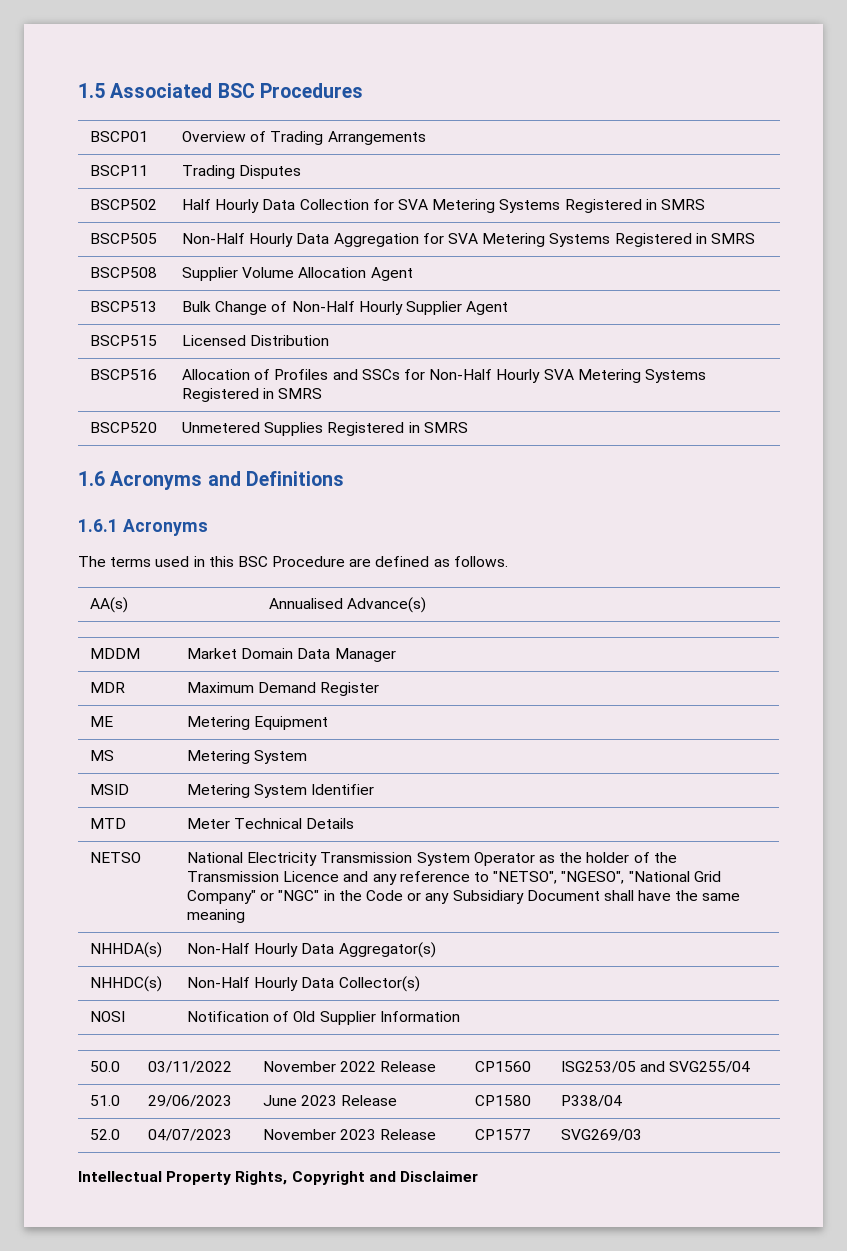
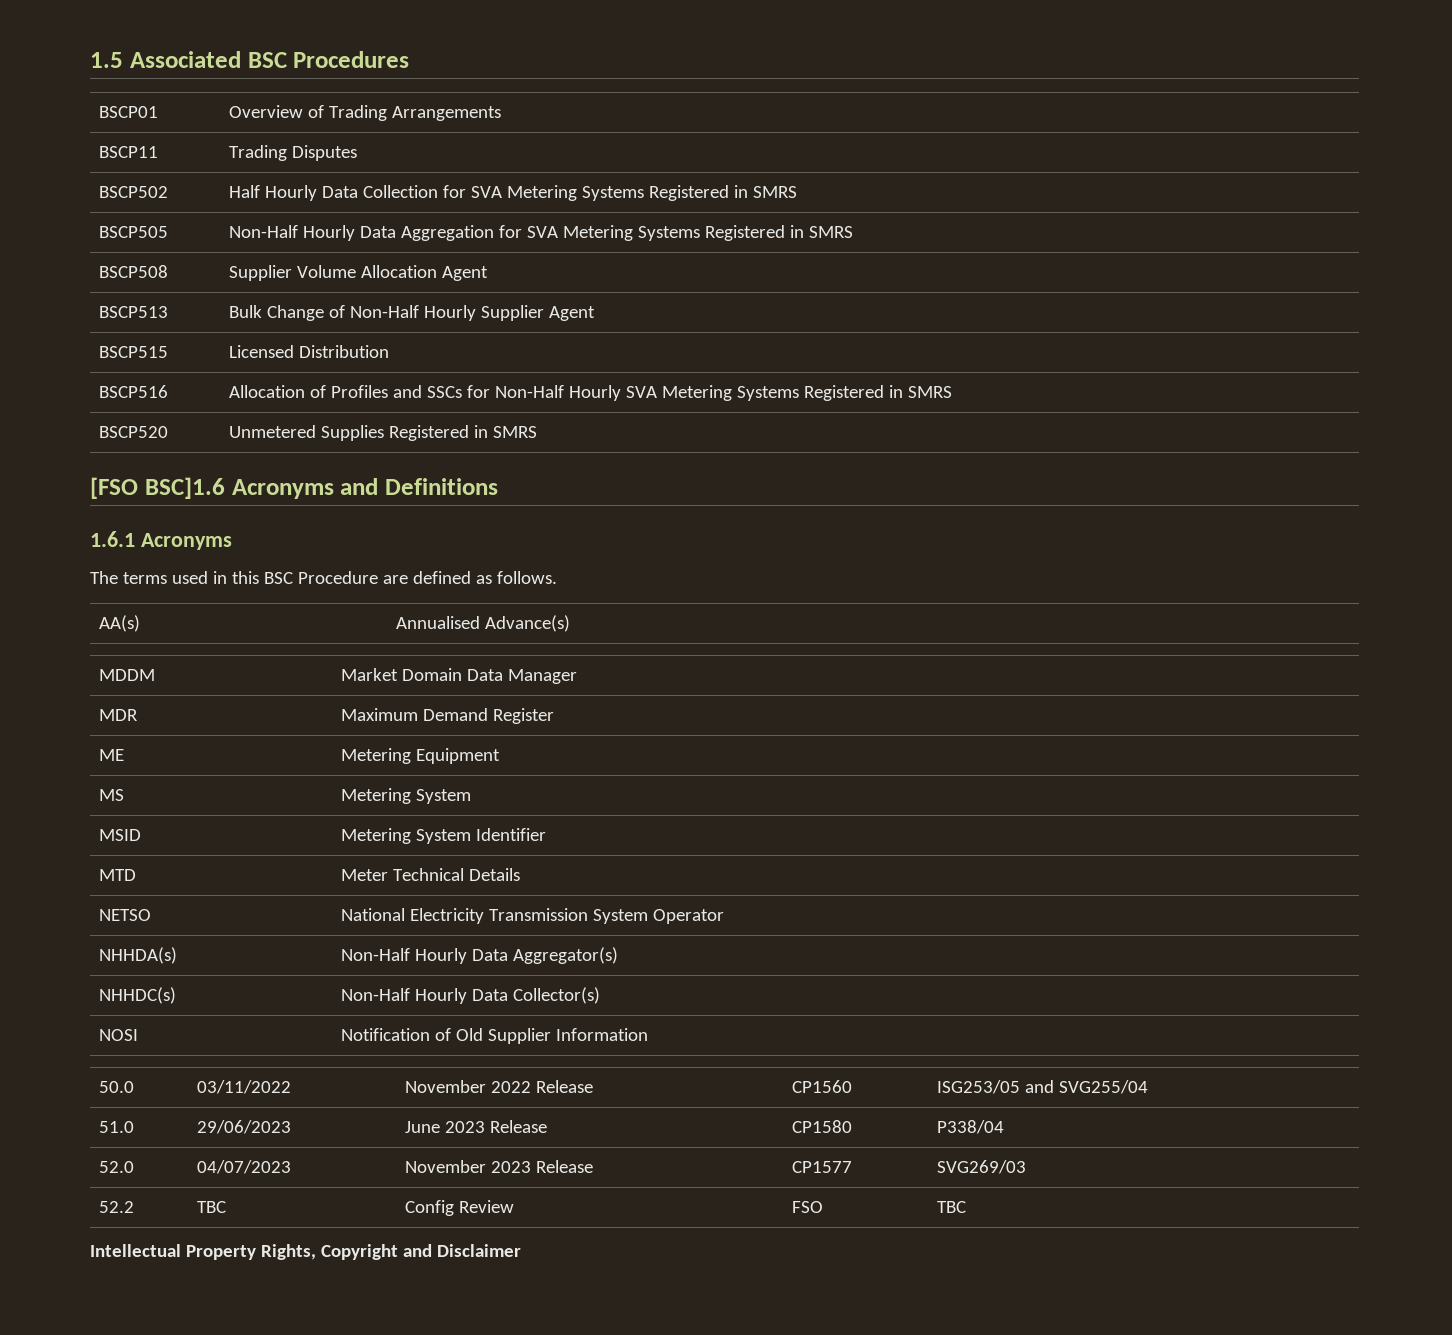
- 1.6 Acronyms and Definitions
+ [FSO BSC]1.6 Acronyms and Definitions
- NETSO | National Electricity Transmission System Operator as the holder of the Transmission Licence and any reference to "NETSO", "NGESO", "National Grid Company" or "NGC" in the Code or any Subsidiary Document shall have the same meaning
+ NETSO | National Electricity Transmission System Operator
+ 52.2 | TBC | Config Review | FSO | TBC

